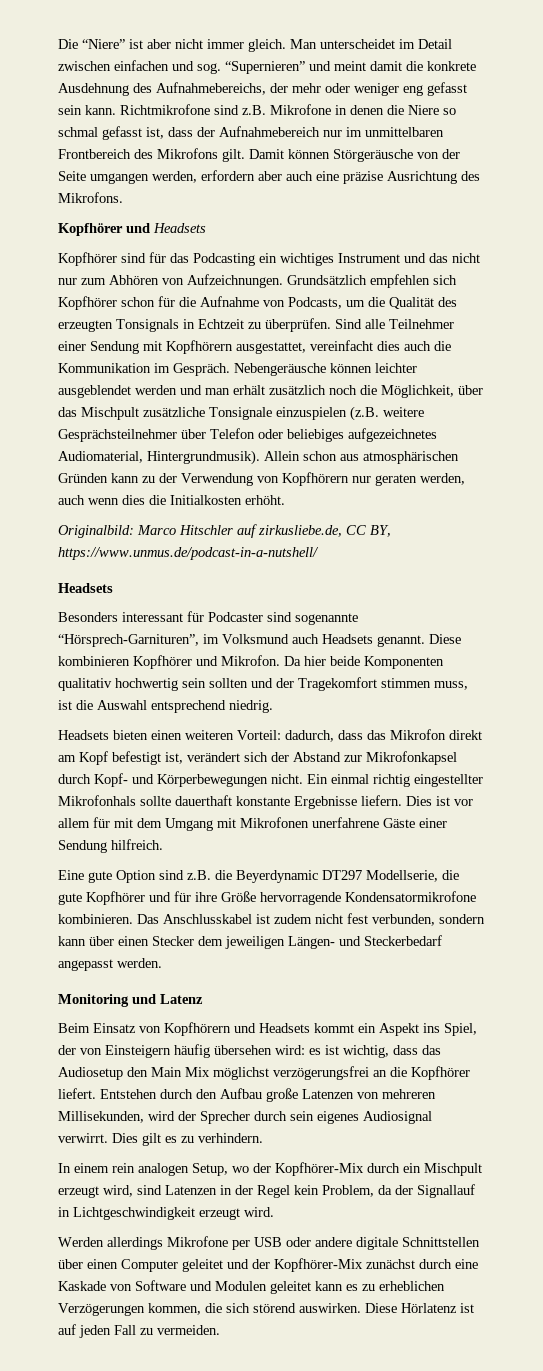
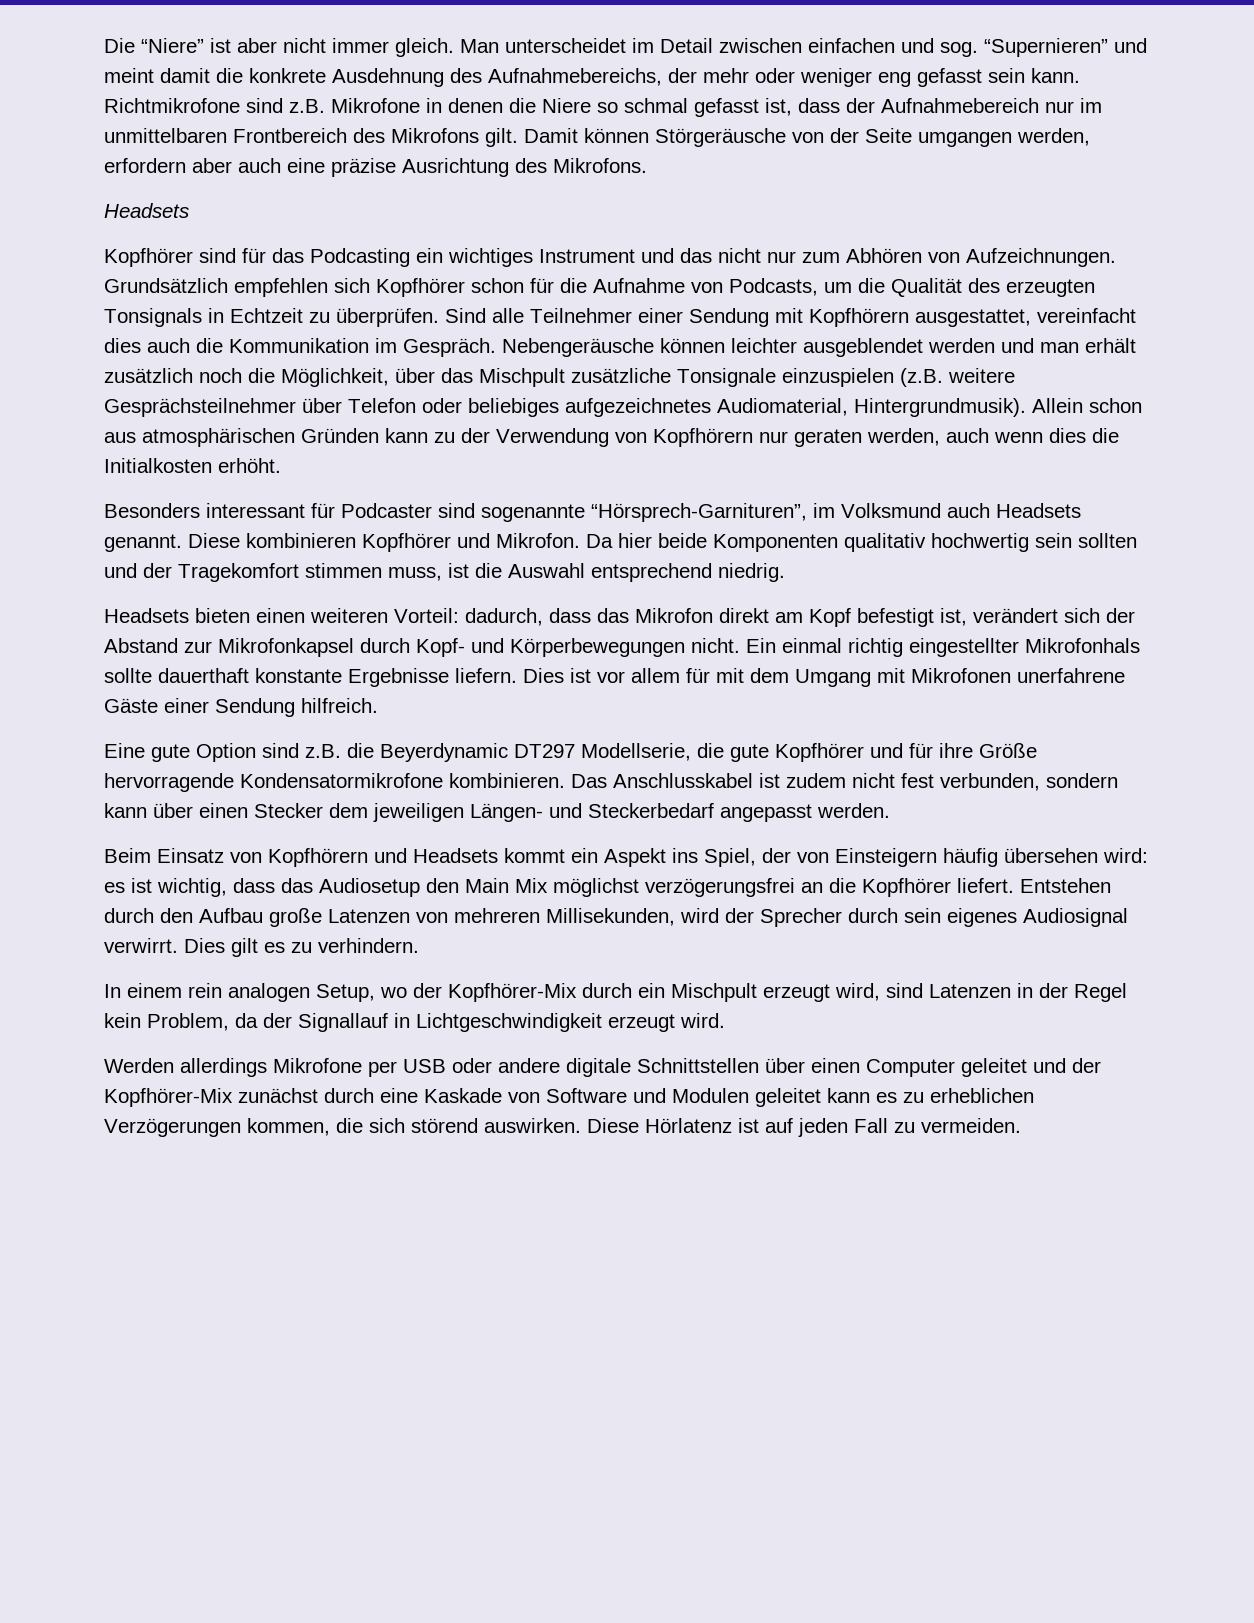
  Damit können Störgeräusche von der Seite umgangen werden, erfordern aber auch eine präzise Ausrichtung des Mikrofons.
- Kopfhörer und Headsets
+ Headsets
- Originalbild: Marco Hitschler auf zirkusliebe.de, CC BY, https://www.unmus.de/podcast-in-a-nutshell/
- Headsets
- Monitoring und Latenz

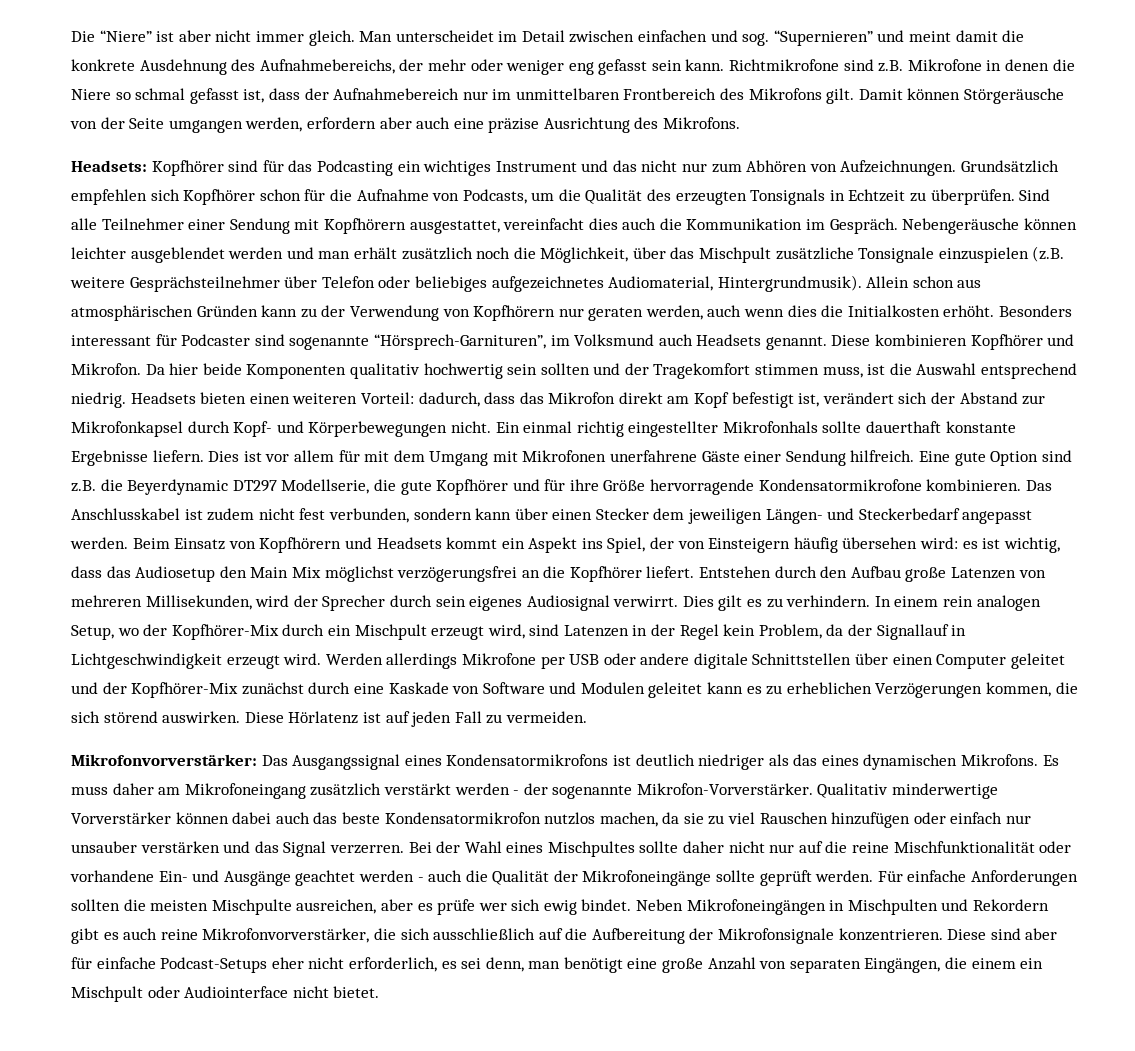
  Damit können Störgeräusche von der Seite umgangen werden, erfordern aber auch eine präzise Ausrichtung des Mikrofons.
- Headsets
- Kopfhörer sind für das Podcasting ein wichtiges Instrument und das nicht nur zum Abhören von Aufzeichnungen.
+ Headsets: Kopfhörer sind für das Podcasting ein wichtiges Instrument und das nicht nur zum Abhören von Aufzeichnungen.
- Allein schon aus atmosphärischen Gründen kann zu der Verwendung von Kopfhörern nur geraten werden, auch wenn dies die Initialkosten erhöht.
- Besonders interessant für Podcaster sind sogenannte “Hörsprech-Garnituren”, im Volksmund auch Headsets genannt.
+ Allein schon aus atmosphärischen Gründen kann zu der Verwendung von Kopfhörern nur geraten werden, auch wenn dies die Initialkosten erhöht. Besonders interessant für Podcaster sind sogenannte “Hörsprech-Garnituren”, im Volksmund auch Headsets genannt.
- Da hier beide Komponenten qualitativ hochwertig sein sollten und der Tragekomfort stimmen muss, ist die Auswahl entsprechend niedrig.
- Headsets bieten einen weiteren Vorteil: dadurch, dass das Mikrofon direkt am Kopf befestigt ist, verändert sich der Abstand zur Mikrofonkapsel durch Kopf- und Körperbewegungen nicht.
+ Da hier beide Komponenten qualitativ hochwertig sein sollten und der Tragekomfort stimmen muss, ist die Auswahl entsprechend niedrig. Headsets bieten einen weiteren Vorteil: dadurch, dass das Mikrofon direkt am Kopf befestigt ist, verändert sich der Abstand zur Mikrofonkapsel durch Kopf- und Körperbewegungen nicht.
- Dies ist vor allem für mit dem Umgang mit Mikrofonen unerfahrene Gäste einer Sendung hilfreich.
- Eine gute Option sind z.B. die Beyerdynamic DT297 Modellserie, die gute Kopfhörer und für ihre Größe hervorragende Kondensatormikrofone kombinieren.
+ Dies ist vor allem für mit dem Umgang mit Mikrofonen unerfahrene Gäste einer Sendung hilfreich. Eine gute Option sind z.B. die Beyerdynamic DT297 Modellserie, die gute Kopfhörer und für ihre Größe hervorragende Kondensatormikrofone kombinieren.
- Das Anschlusskabel ist zudem nicht fest verbunden, sondern kann über einen Stecker dem jeweiligen Längen- und Steckerbedarf angepasst werden.
- Beim Einsatz von Kopfhörern und Headsets kommt ein Aspekt ins Spiel, der von Einsteigern häufig übersehen wird: es ist wichtig, dass das Audiosetup den Main Mix möglichst verzögerungsfrei an die Kopfhörer liefert.
+ Das Anschlusskabel ist zudem nicht fest verbunden, sondern kann über einen Stecker dem jeweiligen Längen- und Steckerbedarf angepasst werden. Beim Einsatz von Kopfhörern und Headsets kommt ein Aspekt ins Spiel, der von Einsteigern häufig übersehen wird: es ist wichtig, dass das Audiosetup den Main Mix möglichst verzögerungsfrei an die Kopfhörer liefert.
- Dies gilt es zu verhindern.
- In einem rein analogen Setup, wo der Kopfhörer-Mix durch ein Mischpult erzeugt wird, sind Latenzen in der Regel kein Problem, da der Signallauf in Lichtgeschwindigkeit erzeugt wird.
- Werden allerdings Mikrofone per USB oder andere digitale Schnittstellen über einen Computer geleitet und der Kopfhörer-Mix zunächst durch eine Kaskade von Software und Modulen geleitet kann es zu erheblichen Verzögerungen kommen, die sich störend auswirken.
+ Dies gilt es zu verhindern. In einem rein analogen Setup, wo der Kopfhörer-Mix durch ein Mischpult erzeugt wird, sind Latenzen in der Regel kein Problem, da der Signallauf in Lichtgeschwindigkeit erzeugt wird. Werden allerdings Mikrofone per USB oder andere digitale Schnittstellen über einen Computer geleitet und der Kopfhörer-Mix zunächst durch eine Kaskade von Software und Modulen geleitet kann es zu erheblichen Verzögerungen kommen, die sich störend auswirken.
+ Mikrofonvorverstärker: Das Ausgangssignal eines Kondensatormikrofons ist deutlich niedriger als das eines dynamischen Mikrofons. Es muss daher am Mikrofoneingang zusätzlich verstärkt werden - der sogenannte Mikrofon-Vorverstärker. Qualitativ minderwertige Vorverstärker können dabei auch das beste Kondensatormikrofon nutzlos machen, da sie zu viel Rauschen hinzufügen oder einfach nur unsauber verstärken und das Signal verzerren. Bei der Wahl eines Mischpultes sollte daher nicht nur auf die reine Mischfunktionalität oder vorhandene Ein- und Ausgänge geachtet werden - auch die Qualität der Mikrofoneingänge sollte geprüft werden. Für einfache Anforderungen sollten die meisten Mischpulte ausreichen, aber es prüfe wer sich ewig bindet. Neben Mikrofoneingängen in Mischpulten und Rekordern gibt es auch reine Mikrofonvorverstärker, die sich ausschließlich auf die Aufbereitung der Mikrofonsignale konzentrieren. Diese sind aber für einfache Podcast-Setups eher nicht erforderlich, es sei denn, man benötigt eine große Anzahl von separaten Eingängen, die einem ein Mischpult oder Audiointerface nicht bietet.

